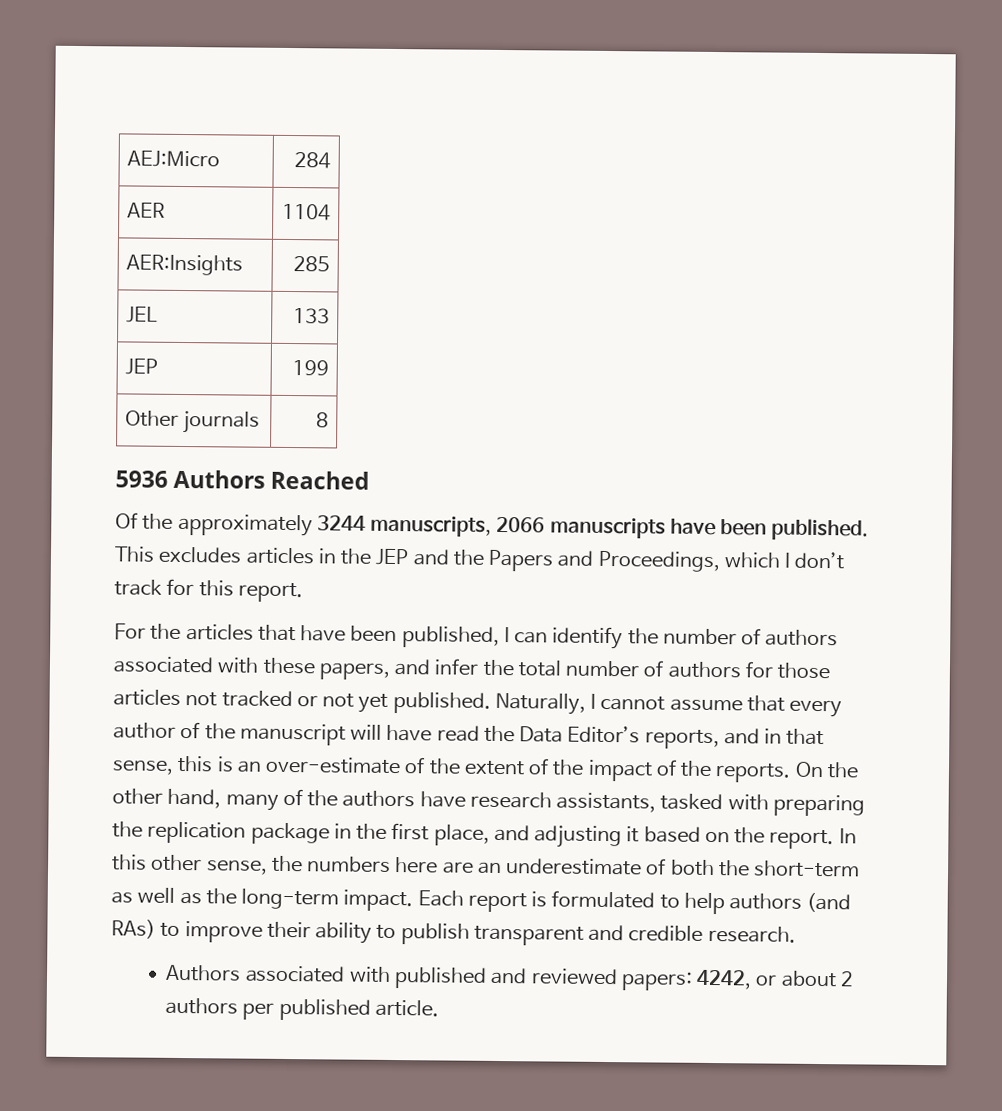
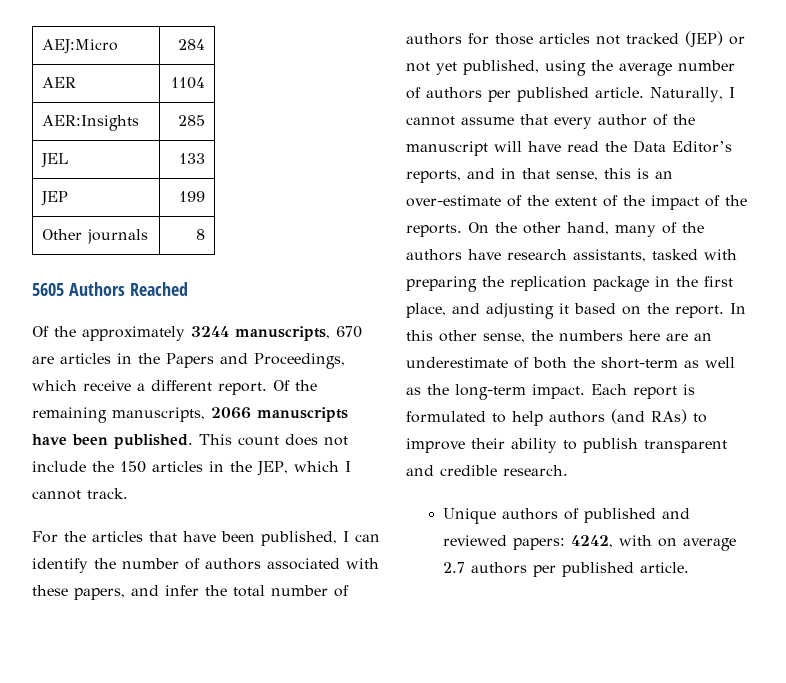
- 5936 Authors Reached
+ 5605 Authors Reached
- Of the approximately 3244 manuscripts, 2066 manuscripts have been published.
+ Of the approximately 3244 manuscripts, 670 are articles in the Papers and Proceedings, which receive a different report. Of the remaining manuscripts, 2066 manuscripts have been published.
- This excludes articles in the JEP and the Papers and Proceedings, which I don’t track for this report.
+ This count does not include the 150 articles in the JEP, which I cannot track.
- For the articles that have been published, I can identify the number of authors associated with these papers, and infer the total number of authors for those articles not tracked or not yet published.
+ For the articles that have been published, I can identify the number of authors associated with these papers, and infer the total number of authors for those articles not tracked (JEP) or not yet published, using the average number of authors per published article.
- Authors associated with published and reviewed papers: 4242, or about 2 authors per published article.
+ Unique authors of published and reviewed papers: 4242, with on average 2.7 authors per published article.

